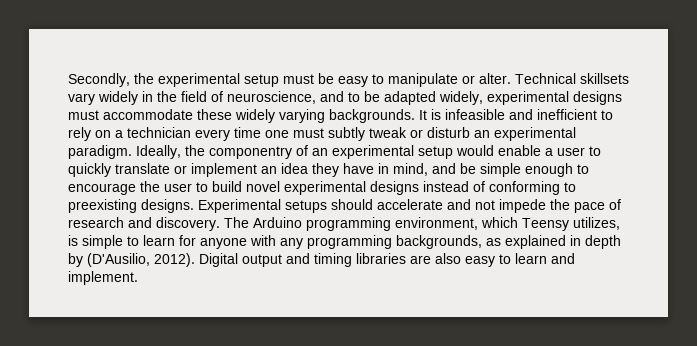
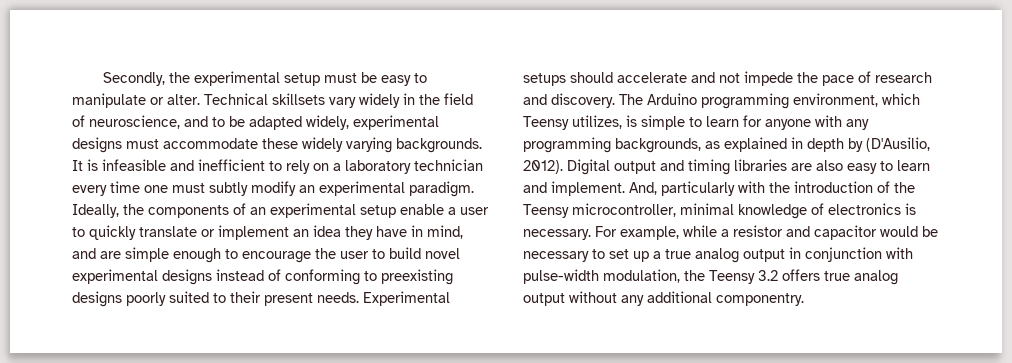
- It is infeasible and inefficient to rely on a technician every time one must subtly tweak or disturb an experimental paradigm.
+ It is infeasible and inefficient to rely on a laboratory technician every time one must subtly modify an experimental paradigm.
- Ideally, the componentry of an experimental setup would enable a user to quickly translate or implement an idea they have in mind, and be simple enough to encourage the user to build novel experimental designs instead of conforming to preexisting designs.
+ Ideally, the components of an experimental setup enable a user to quickly translate or implement an idea they have in mind, and are simple enough to encourage the user to build novel experimental designs instead of conforming to preexisting designs poorly suited to their present needs.
+ And, particularly with the introduction of the Teensy microcontroller, minimal knowledge of electronics is necessary. For example, while a resistor and capacitor would be necessary to set up a true analog output in conjunction with pulse-width modulation, the Teensy 3.2 offers true analog output without any additional componentry.

